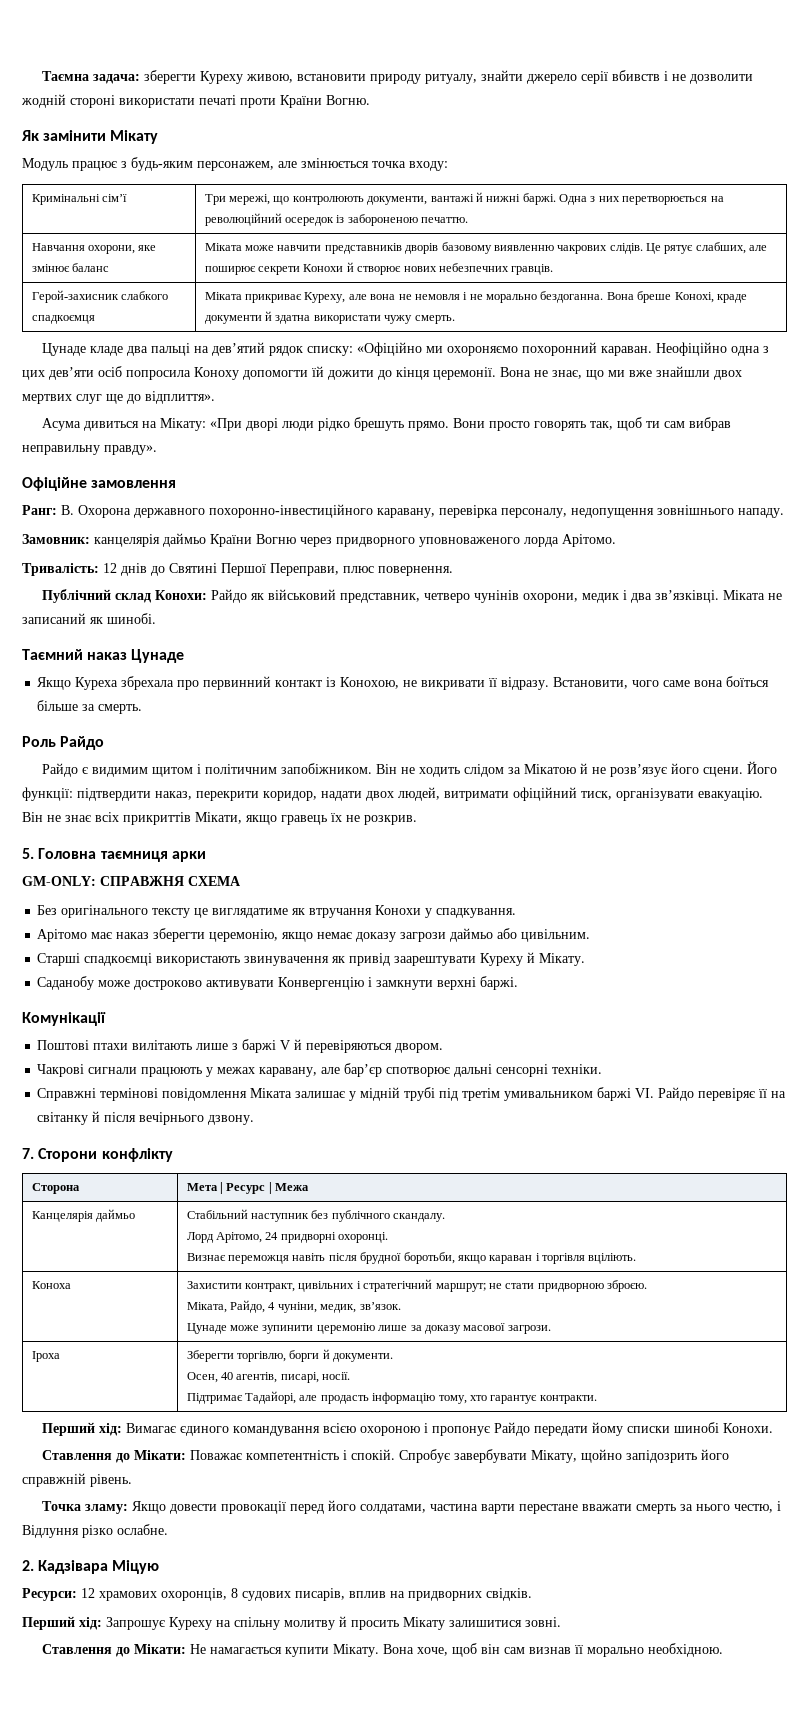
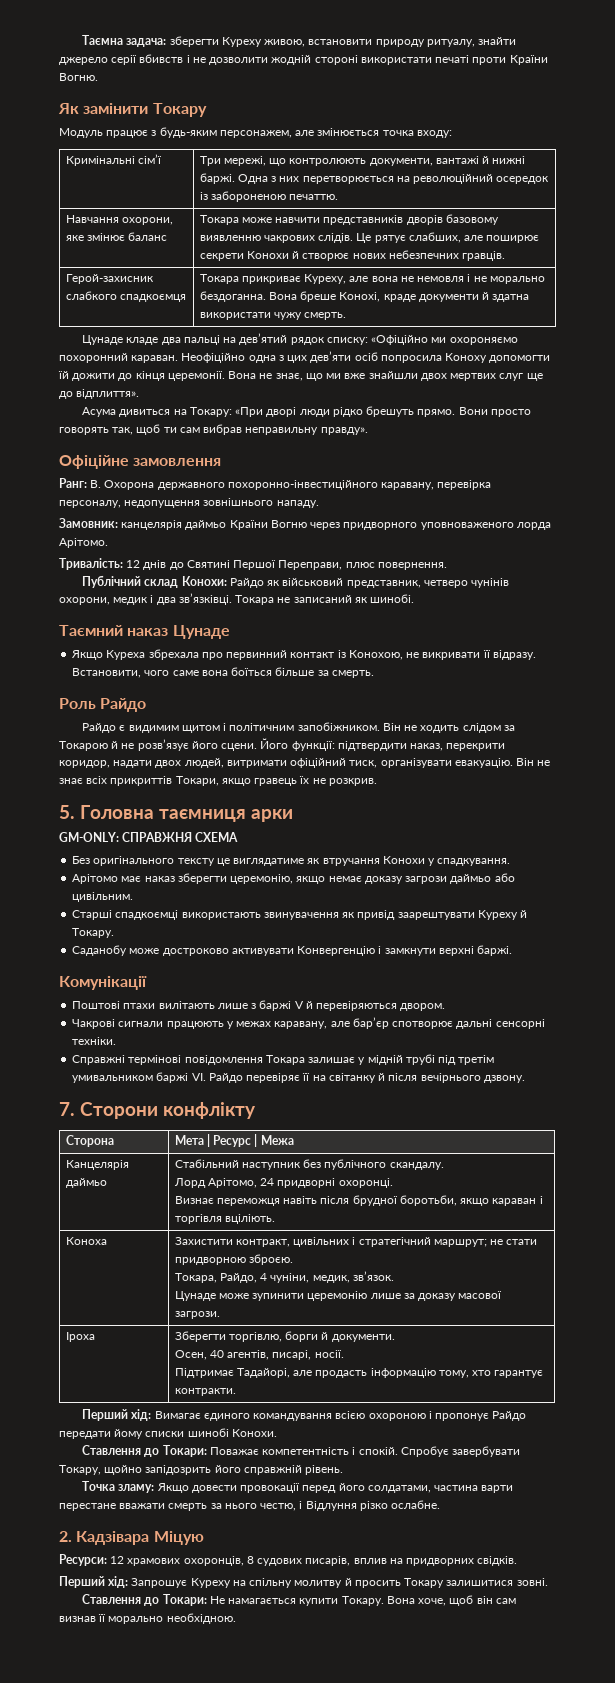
- Як замінити Мікату
+ Як замінити Токару
- Навчання охорони, яке змінює баланс | Міката може навчити представників дворів базовому виявленню чакрових слідів. Це рятує слабших, але поширює секрети Конохи й створює нових небезпечних гравців.
+ Навчання охорони, яке змінює баланс | Токара може навчити представників дворів базовому виявленню чакрових слідів. Це рятує слабших, але поширює секрети Конохи й створює нових небезпечних гравців.
- Герой-захисник слабкого спадкоємця | Міката прикриває Куреху, але вона не немовля і не морально бездоганна. Вона бреше Конохі, краде документи й здатна використати чужу смерть.
+ Герой-захисник слабкого спадкоємця | Токара прикриває Куреху, але вона не немовля і не морально бездоганна. Вона бреше Конохі, краде документи й здатна використати чужу смерть.
- Асума дивиться на Мікату: «При дворі люди рідко брешуть прямо.
+ Асума дивиться на Токару: «При дворі люди рідко брешуть прямо.
- Міката не записаний як шинобі.
+ Токара не записаний як шинобі.
- Він не ходить слідом за Мікатою й не розв’язує його сцени.
+ Він не ходить слідом за Токарою й не розв’язує його сцени.
- Він не знає всіх прикриттів Мікати, якщо гравець їх не розкрив.
+ Він не знає всіх прикриттів Токари, якщо гравець їх не розкрив.
- Старші спадкоємці використають звинувачення як привід заарештувати Куреху й Мікату.
+ Старші спадкоємці використають звинувачення як привід заарештувати Куреху й Токару.
- Справжні термінові повідомлення Міката залишає у мідній трубі під третім умивальником баржі VI. Райдо перевіряє її на світанку й після вечірнього дзвону.
+ Справжні термінові повідомлення Токара залишає у мідній трубі під третім умивальником баржі VI. Райдо перевіряє її на світанку й після вечірнього дзвону.
  Коноха | Захистити контракт, цивільних і стратегічний маршрут; не стати придворною зброєю.
- Міката, Райдо, 4 чуніни, медик, зв’язок.
+ Токара, Райдо, 4 чуніни, медик, зв’язок.
- Ставлення до Мікати: Поважає компетентність і спокій.
+ Ставлення до Токари: Поважає компетентність і спокій.
- Спробує завербувати Мікату, щойно запідозрить його справжній рівень.
+ Спробує завербувати Токару, щойно запідозрить його справжній рівень.
- Перший хід: Запрошує Куреху на спільну молитву й просить Мікату залишитися зовні.
+ Перший хід: Запрошує Куреху на спільну молитву й просить Токару залишитися зовні.
- Ставлення до Мікати: Не намагається купити Мікату.
+ Ставлення до Токари: Не намагається купити Токару.

